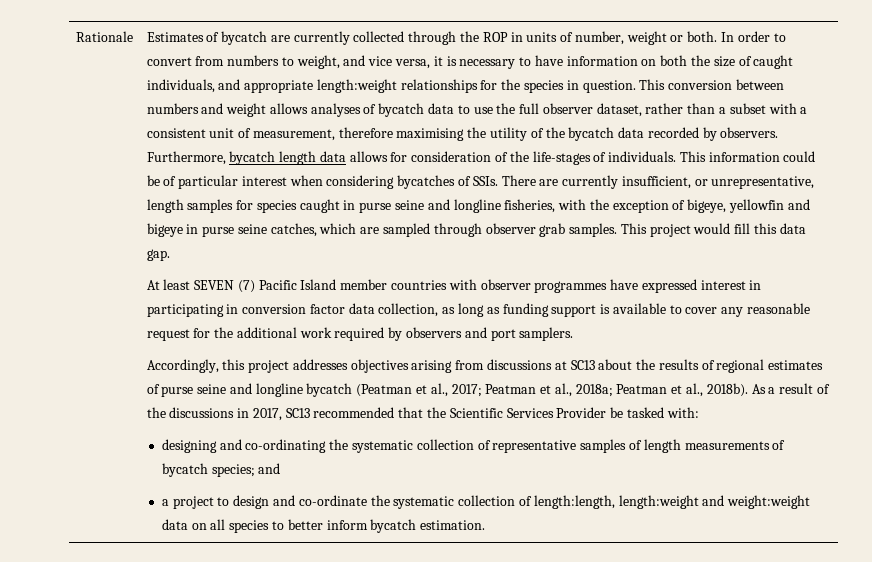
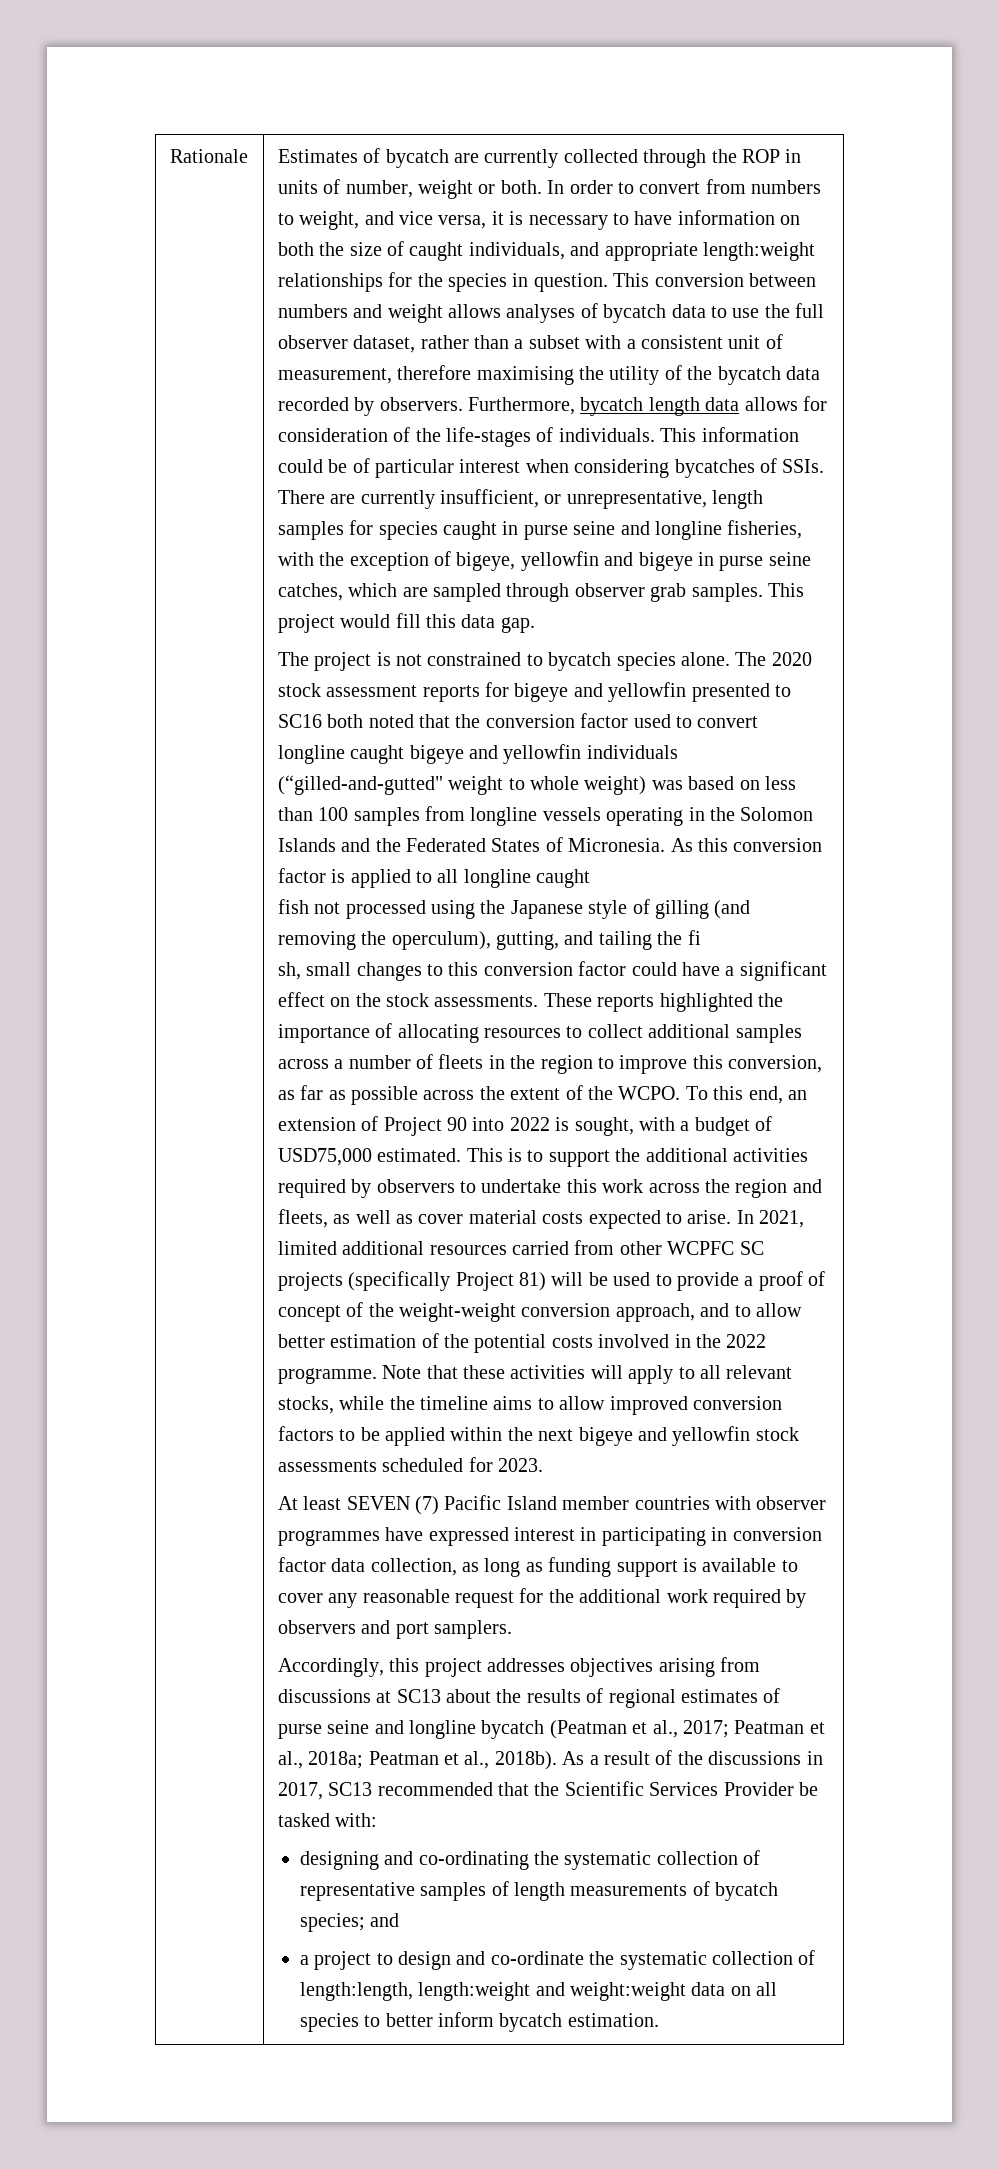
+ The project is not constrained to bycatch species alone. The 2020 stock assessment reports for bigeye and yellowfin presented to SC16 both noted that the conversion factor used to convert longline caught bigeye and yellowfin individuals (“gilled-and-gutted" weight to whole weight) was based on less than 100 samples from longline vessels operating in the Solomon Islands and the Federated States of Micronesia. As this conversion factor is applied to all longline caught
+ fish not processed using the Japanese style of gilling (and removing the operculum), gutting, and tailing the fi
+ sh, small changes to this conversion factor could have a significant effect on the stock assessments. These reports highlighted the importance of allocating resources to collect additional samples across a number of fleets in the region to improve this conversion, as far as possible across the extent of the WCPO. To this end, an extension of Project 90 into 2022 is sought, with a budget of USD75,000 estimated. This is to support the additional activities required by observers to undertake this work across the region and fleets, as well as cover material costs expected to arise. In 2021, limited additional resources carried from other WCPFC SC projects (specifically Project 81) will be used to provide a proof of concept of the weight-weight conversion approach, and to allow better estimation of the potential costs involved in the 2022 programme. Note that these activities will apply to all relevant stocks, while the timeline aims to allow improved conversion factors to be applied within the next bigeye and yellowfin stock assessments scheduled for 2023.

